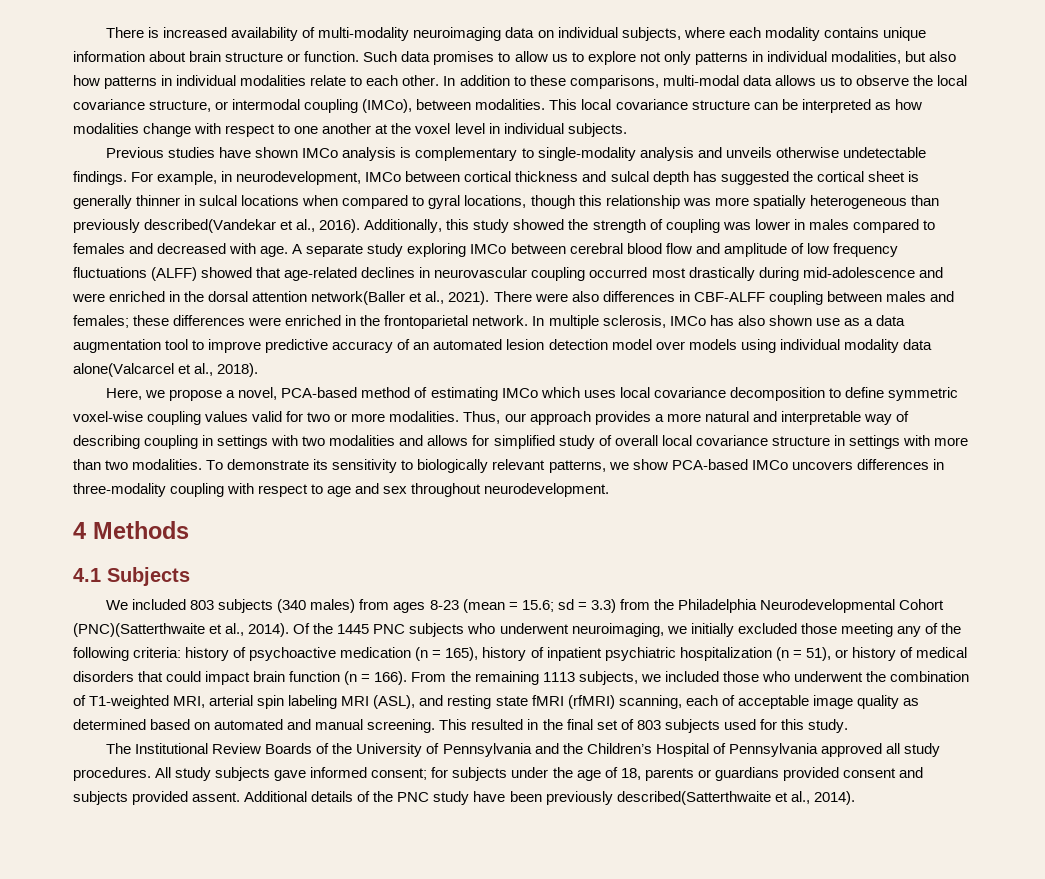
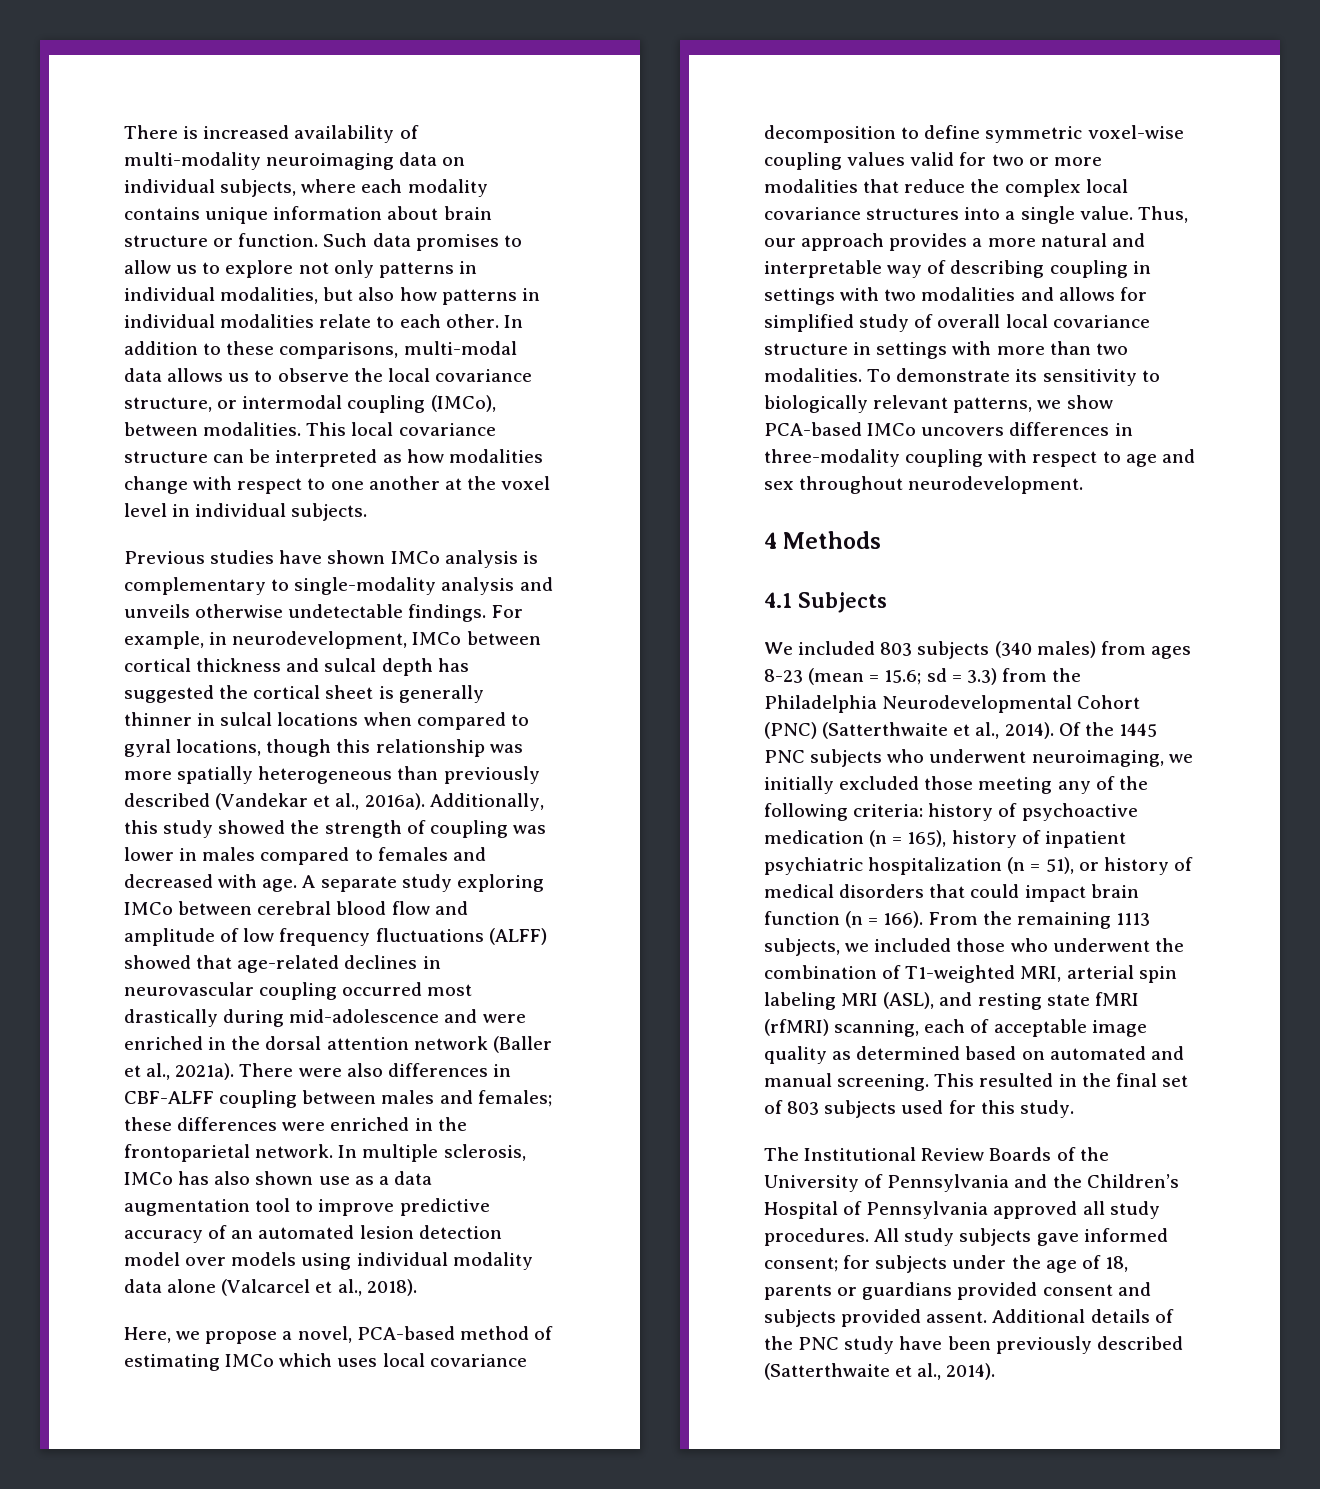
- For example, in neurodevelopment, IMCo between cortical thickness and sulcal depth has suggested the cortical sheet is generally thinner in sulcal locations when compared to gyral locations, though this relationship was more spatially heterogeneous than previously described(Vandekar et al., 2016).
+ For example, in neurodevelopment, IMCo between cortical thickness and sulcal depth has suggested the cortical sheet is generally thinner in sulcal locations when compared to gyral locations, though this relationship was more spatially heterogeneous than previously described (Vandekar et al., 2016a).
- A separate study exploring IMCo between cerebral blood flow and amplitude of low frequency fluctuations (ALFF) showed that age-related declines in neurovascular coupling occurred most drastically during mid-adolescence and were enriched in the dorsal attention network(Baller et al., 2021).
+ A separate study exploring IMCo between cerebral blood flow and amplitude of low frequency fluctuations (ALFF) showed that age-related declines in neurovascular coupling occurred most drastically during mid-adolescence and were enriched in the dorsal attention network (Baller et al., 2021a).
- In multiple sclerosis, IMCo has also shown use as a data augmentation tool to improve predictive accuracy of an automated lesion detection model over models using individual modality data alone(Valcarcel et al., 2018).
+ In multiple sclerosis, IMCo has also shown use as a data augmentation tool to improve predictive accuracy of an automated lesion detection model over models using individual modality data alone (Valcarcel et al., 2018).
- Here, we propose a novel, PCA-based method of estimating IMCo which uses local covariance decomposition to define symmetric voxel-wise coupling values valid for two or more modalities.
+ Here, we propose a novel, PCA-based method of estimating IMCo which uses local covariance decomposition to define symmetric voxel-wise coupling values valid for two or more modalities that reduce the complex local covariance structures into a single value.
- We included 803 subjects (340 males) from ages 8-23 (mean = 15.6; sd = 3.3) from the Philadelphia Neurodevelopmental Cohort (PNC)(Satterthwaite et al., 2014).
+ We included 803 subjects (340 males) from ages 8-23 (mean = 15.6; sd = 3.3) from the Philadelphia Neurodevelopmental Cohort (PNC) (Satterthwaite et al., 2014).
- Additional details of the PNC study have been previously described(Satterthwaite et al., 2014).
+ Additional details of the PNC study have been previously described (Satterthwaite et al., 2014).

